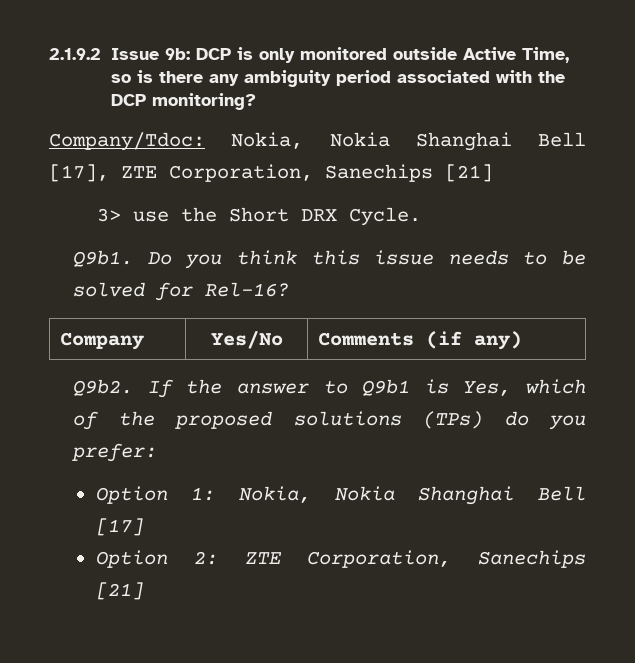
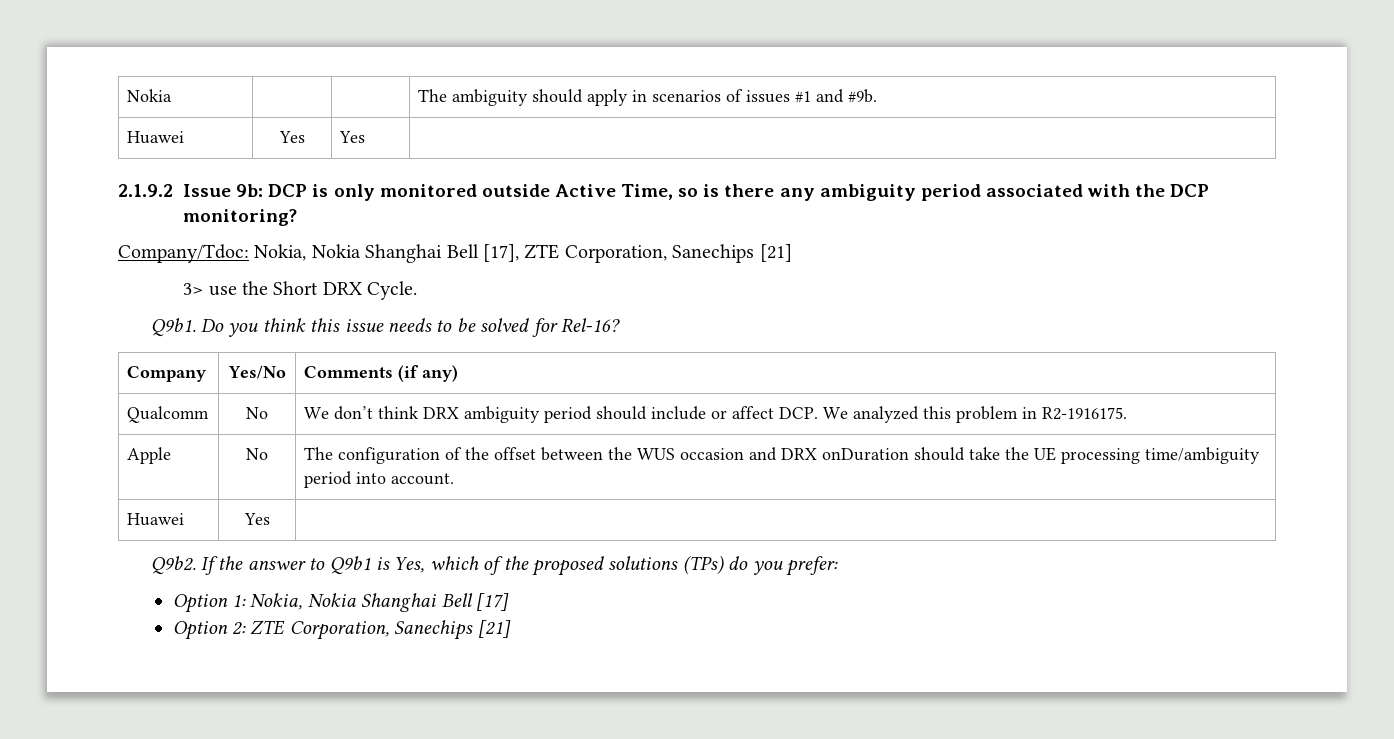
+ Nokia | | | The ambiguity should apply in scenarios of issues #1 and #9b.
+ Huawei | Yes | Yes |
+ Qualcomm | No | We don’t think DRX ambiguity period should include or affect DCP. We analyzed this problem in R2-1916175.
+ Apple | No | The configuration of the offset between the WUS occasion and DRX onDuration should take the UE processing time/ambiguity period into account.
+ Huawei | Yes |

